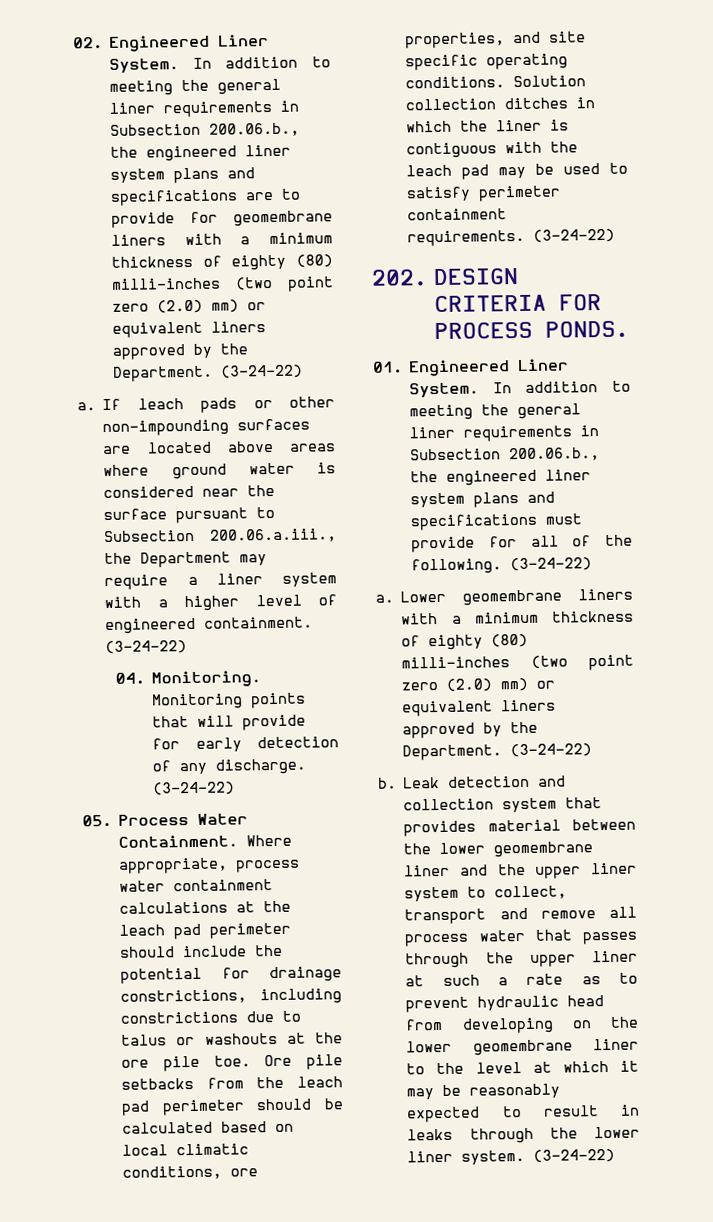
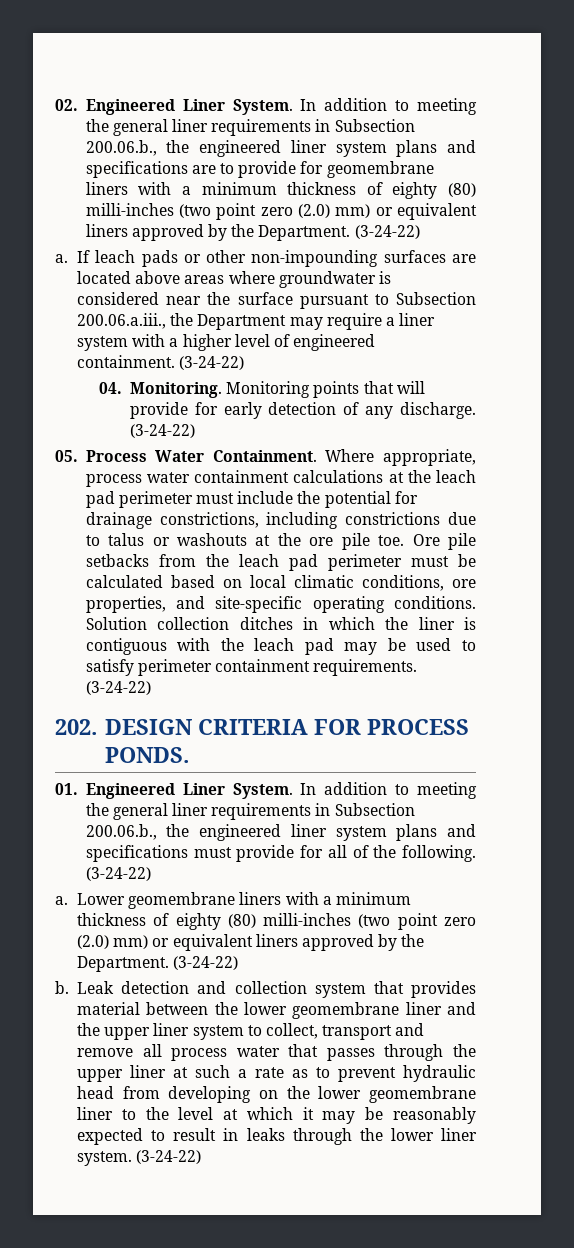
- If leach pads or other non-impounding surfaces are located above areas where ground water is considered near the surface pursuant to Subsection 200.06.a.iii., the Department may require a liner system with a higher level of engineered containment.
+ If leach pads or other non-impounding surfaces are located above areas where groundwater is considered near the surface pursuant to Subsection 200.06.a.iii., the Department may require a liner system with a higher level of engineered containment.
- Where appropriate, process water containment calculations at the leach pad perimeter should include the potential for drainage constrictions, including constrictions due to talus or washouts at the ore pile toe.
+ Where appropriate, process water containment calculations at the leach pad perimeter must include the potential for drainage constrictions, including constrictions due to talus or washouts at the ore pile toe.
- Ore pile setbacks from the leach pad perimeter should be calculated based on local climatic conditions, ore properties, and site specific operating conditions.
+ Ore pile setbacks from the leach pad perimeter must be calculated based on local climatic conditions, ore properties, and site-specific operating conditions.

